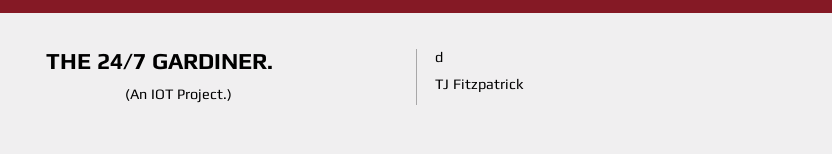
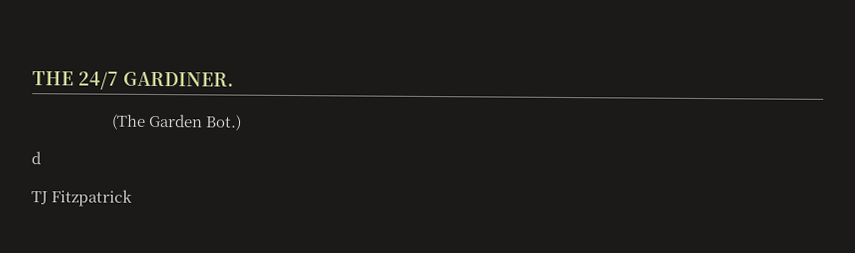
- (An IOT Project.)
+ (The Garden Bot.)

